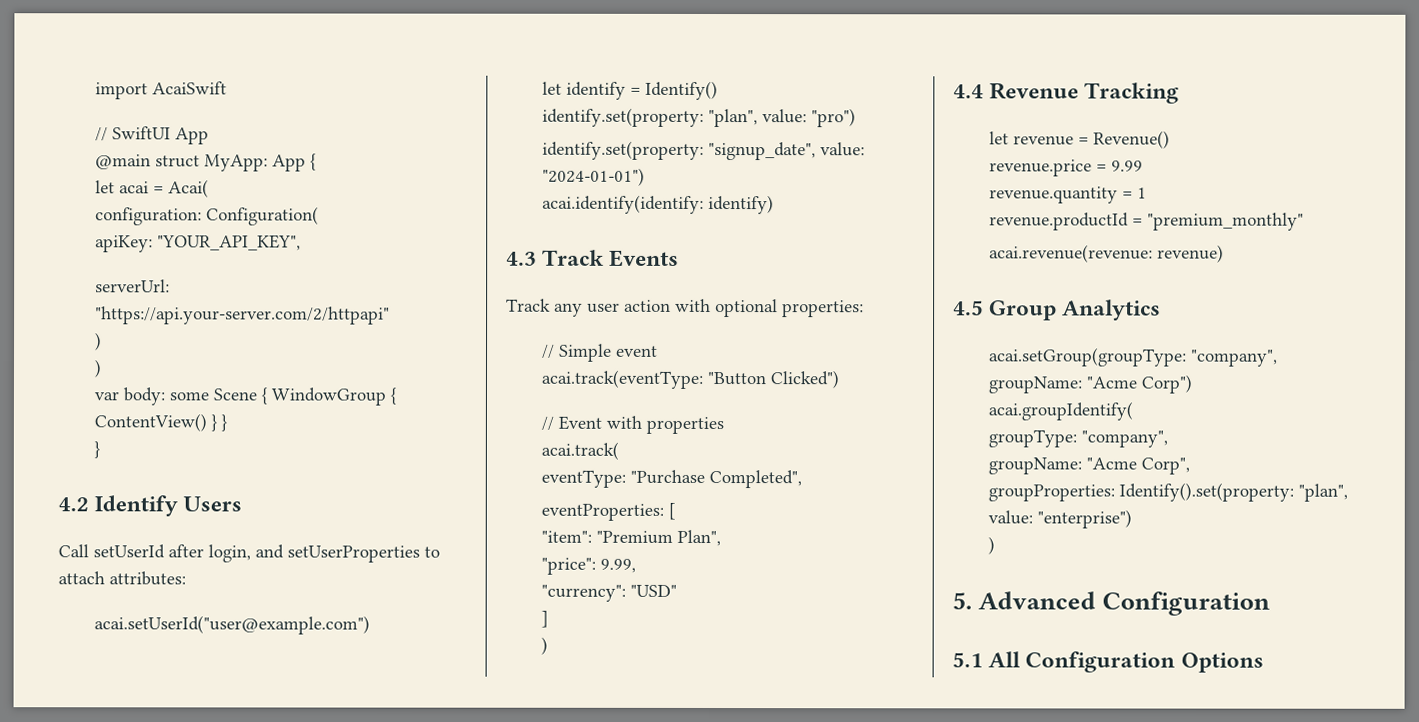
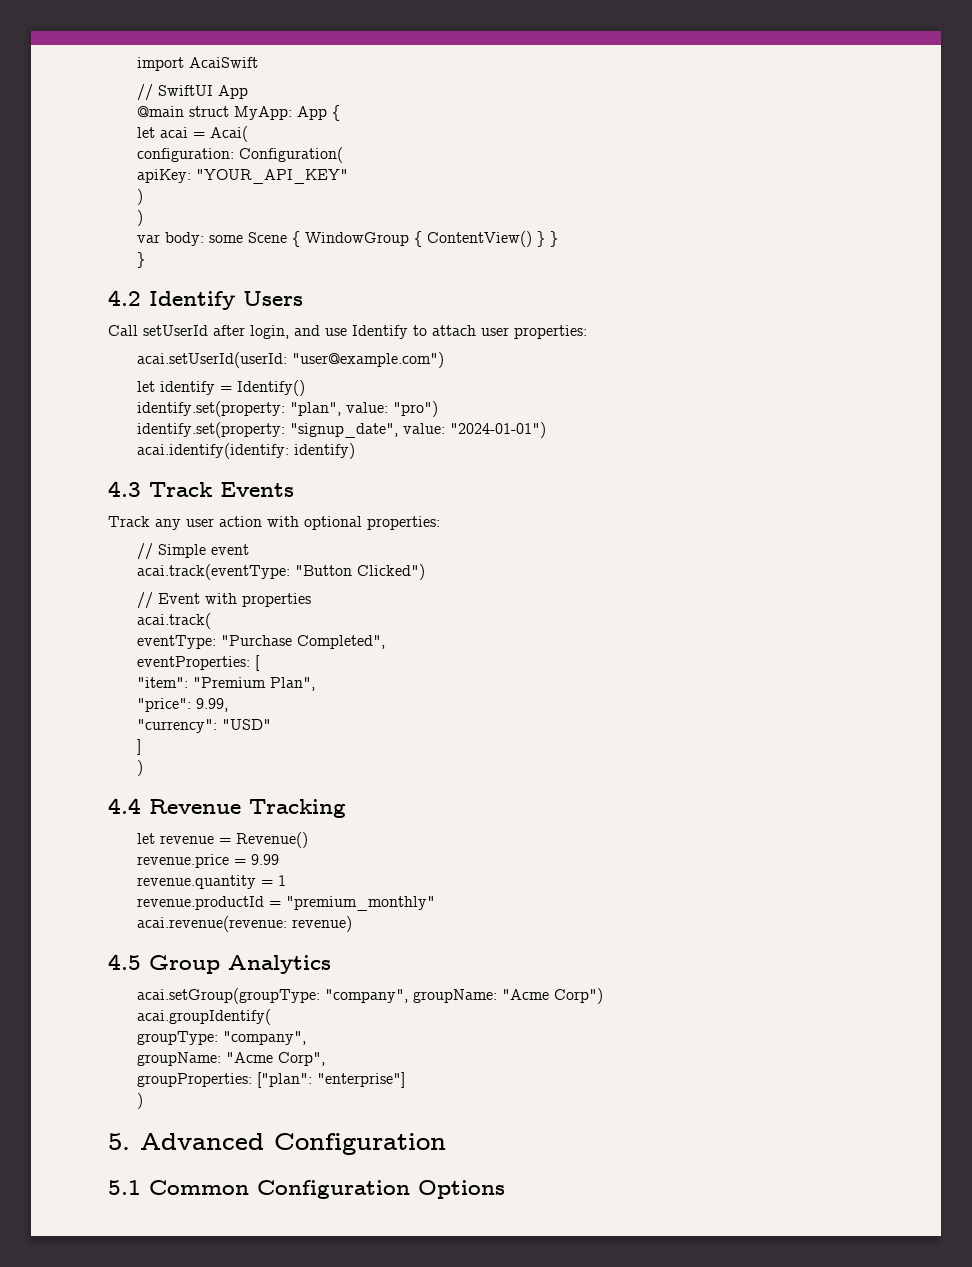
- apiKey: "YOUR_API_KEY",
- serverUrl: "https://api.your-server.com/2/httpapi"
+ apiKey: "YOUR_API_KEY"
- Call setUserId after login, and setUserProperties to attach attributes:
- acai.setUserId("user@example.com")
+ Call setUserId after login, and use Identify to attach user properties:
+ acai.setUserId(userId: "user@example.com")
- groupProperties: Identify().set(property: "plan", value: "enterprise")
+ groupProperties: ["plan": "enterprise"]
- 5.1 All Configuration Options
+ 5.1 Common Configuration Options

